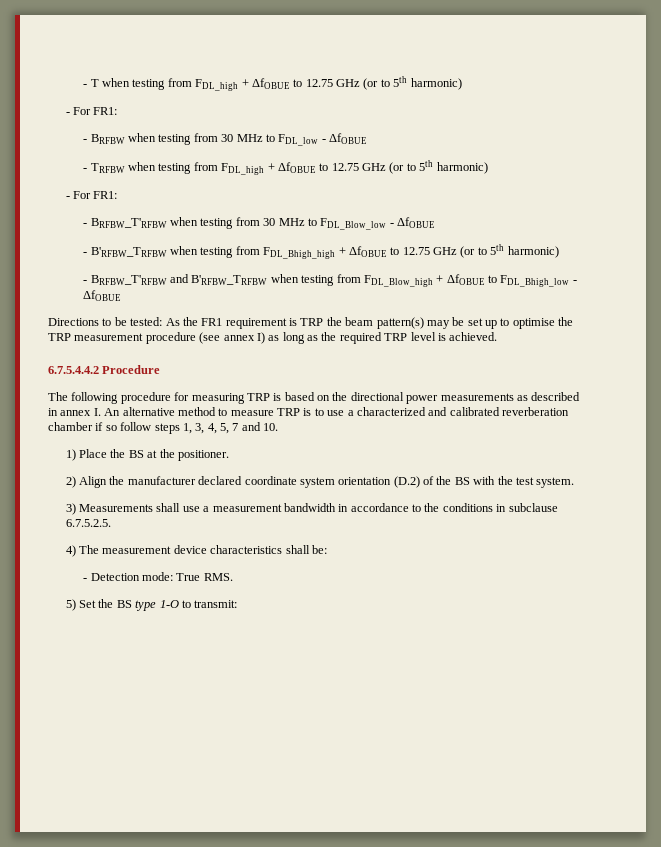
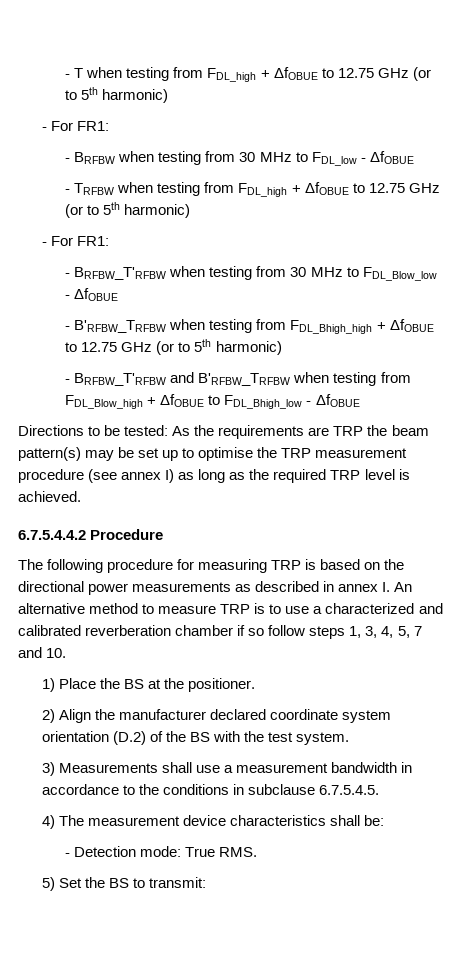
- Directions to be tested: As the FR1 requirement is TRP the beam pattern(s) may be set up to optimise the TRP measurement procedure (see annex I) as long as the required TRP level is achieved.
+ Directions to be tested: As the requirements are TRP the beam pattern(s) may be set up to optimise the TRP measurement procedure (see annex I) as long as the required TRP level is achieved.
- 3) Measurements shall use a measurement bandwidth in accordance to the conditions in subclause 6.7.5.2.5.
+ 3) Measurements shall use a measurement bandwidth in accordance to the conditions in subclause 6.7.5.4.5.
- 5) Set the BS type 1-O to transmit:
+ 5) Set the BS to transmit:

